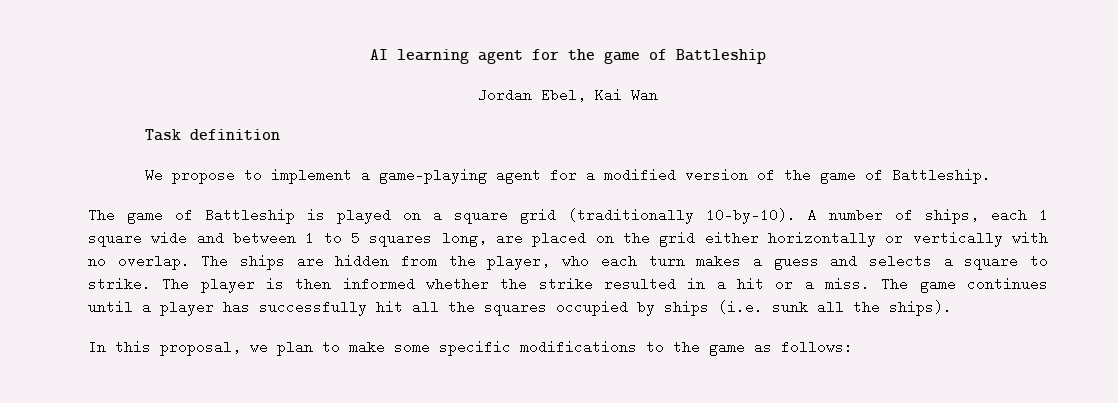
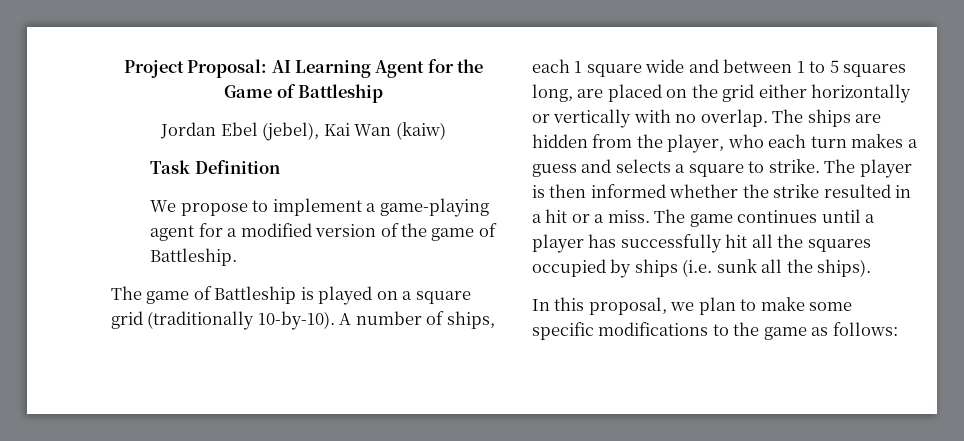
- AI learning agent for the game of Battleship
+ Project Proposal: AI Learning Agent for the Game of Battleship
- Jordan Ebel, Kai Wan
+ Jordan Ebel (jebel), Kai Wan (kaiw)
- Task definition
+ Task Definition

